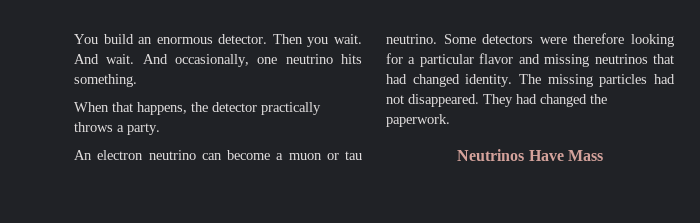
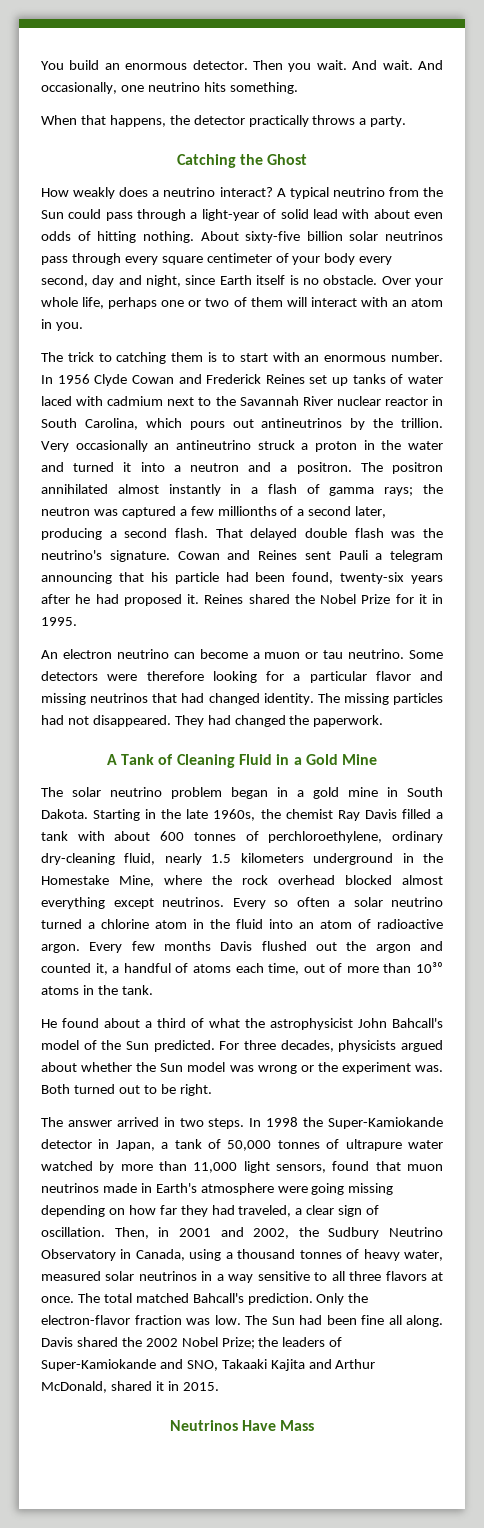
+ Catching the Ghost
+ How weakly does a neutrino interact? A typical neutrino from the Sun could pass through a light-year of solid lead with about even odds of hitting nothing. About sixty-five billion solar neutrinos pass through every square centimeter of your body every second, day and night, since Earth itself is no obstacle. Over your whole life, perhaps one or two of them will interact with an atom in you.
+ The trick to catching them is to start with an enormous number. In 1956 Clyde Cowan and Frederick Reines set up tanks of water laced with cadmium next to the Savannah River nuclear reactor in South Carolina, which pours out antineutrinos by the trillion. Very occasionally an antineutrino struck a proton in the water and turned it into a neutron and a positron. The positron annihilated almost instantly in a flash of gamma rays; the neutron was captured a few millionths of a second later, producing a second flash. That delayed double flash was the neutrino's signature. Cowan and Reines sent Pauli a telegram announcing that his particle had been found, twenty-six years after he had proposed it. Reines shared the Nobel Prize for it in 1995.
+ A Tank of Cleaning Fluid in a Gold Mine
+ The solar neutrino problem began in a gold mine in South Dakota. Starting in the late 1960s, the chemist Ray Davis filled a tank with about 600 tonnes of perchloroethylene, ordinary dry-cleaning fluid, nearly 1.5 kilometers underground in the Homestake Mine, where the rock overhead blocked almost everything except neutrinos. Every so often a solar neutrino turned a chlorine atom in the fluid into an atom of radioactive argon. Every few months Davis flushed out the argon and counted it, a handful of atoms each time, out of more than 10³⁰ atoms in the tank.
+ He found about a third of what the astrophysicist John Bahcall's model of the Sun predicted. For three decades, physicists argued about whether the Sun model was wrong or the experiment was. Both turned out to be right.
+ The answer arrived in two steps. In 1998 the Super-Kamiokande detector in Japan, a tank of 50,000 tonnes of ultrapure water watched by more than 11,000 light sensors, found that muon neutrinos made in Earth's atmosphere were going missing depending on how far they had traveled, a clear sign of oscillation. Then, in 2001 and 2002, the Sudbury Neutrino Observatory in Canada, using a thousand tonnes of heavy water, measured solar neutrinos in a way sensitive to all three flavors at once. The total matched Bahcall's prediction. Only the electron-flavor fraction was low. The Sun had been fine all along. Davis shared the 2002 Nobel Prize; the leaders of Super-Kamiokande and SNO, Takaaki Kajita and Arthur McDonald, shared it in 2015.

